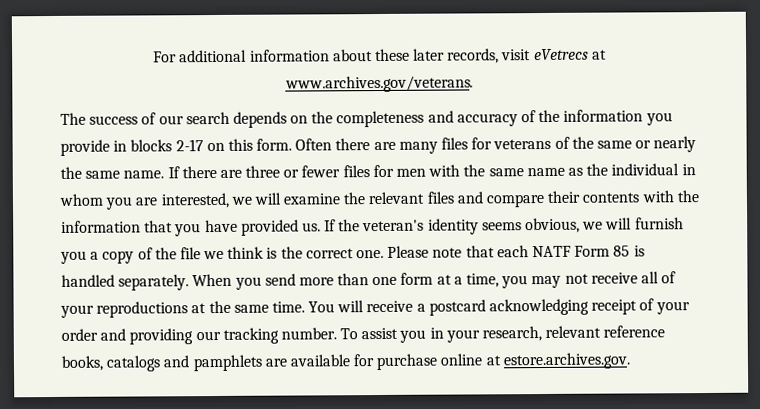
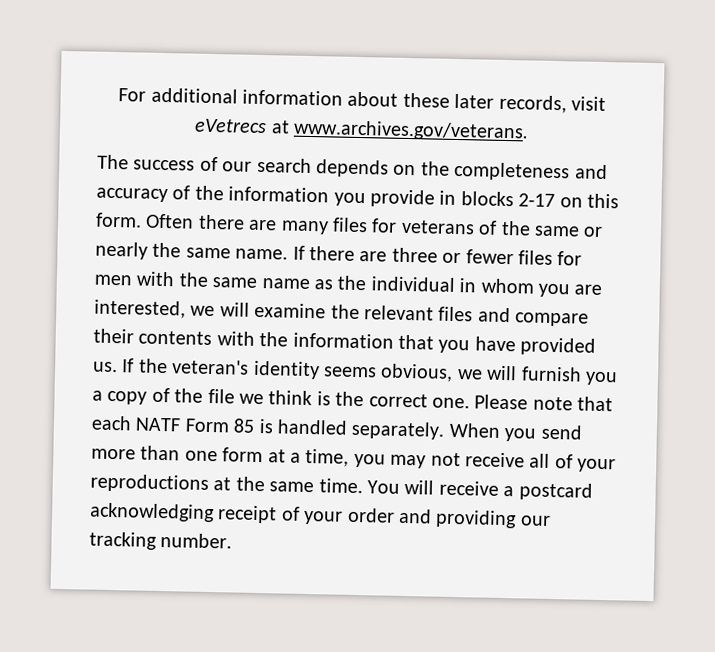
- To assist you in your research, relevant reference books, catalogs and pamphlets are available for purchase online at estore.archives.gov.

